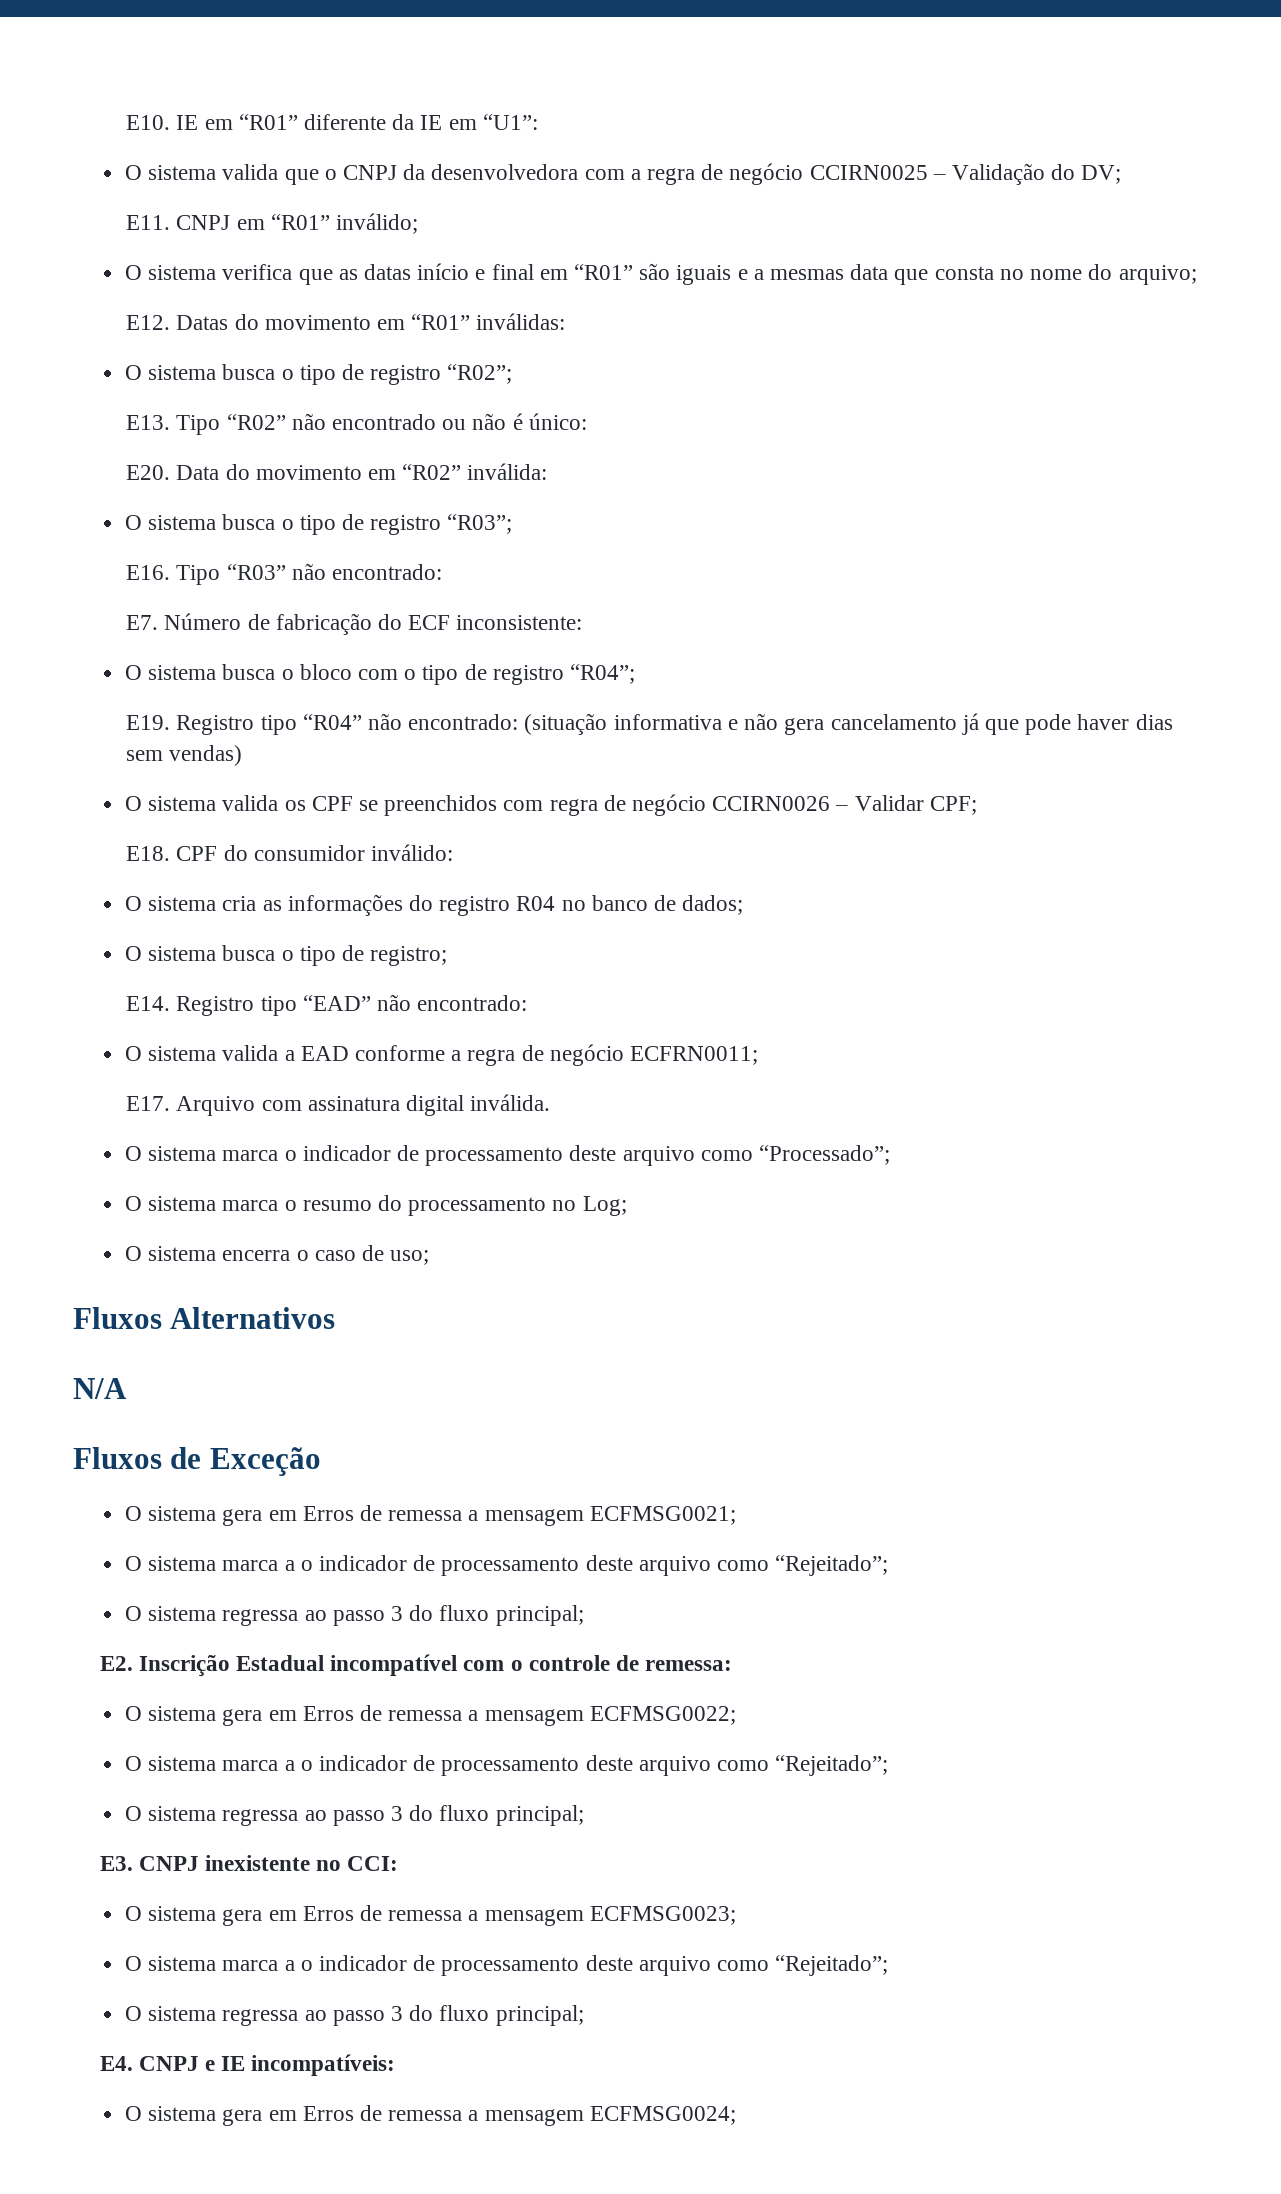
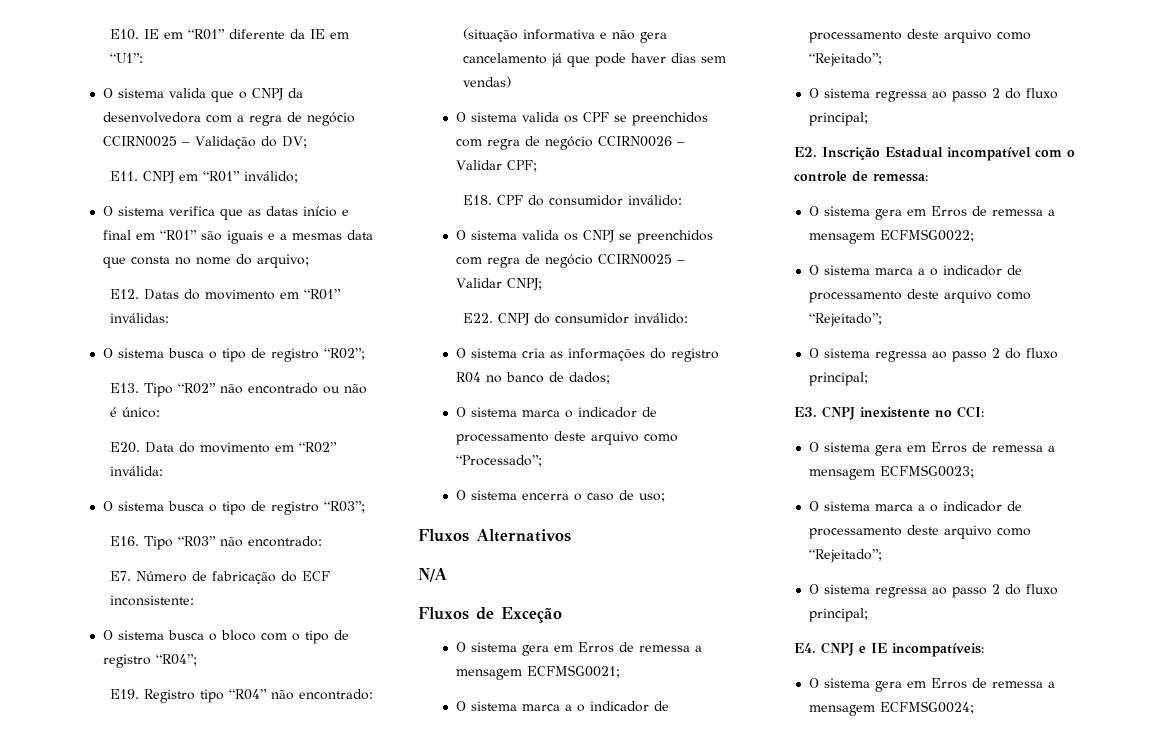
+ O sistema valida os CNPJ se preenchidos com regra de negócio CCIRN0025 – Validar CNPJ;
+ E22. CNPJ do consumidor inválido:
- O sistema busca o tipo de registro;
- E14. Registro tipo “EAD” não encontrado:
- O sistema valida a EAD conforme a regra de negócio ECFRN0011;
- E17. Arquivo com assinatura digital inválida.
- O sistema marca o resumo do processamento no Log;
  O sistema gera em Erros de remessa a mensagem ECFMSG0021;
  O sistema marca a o indicador de processamento deste arquivo como “Rejeitado”;
- O sistema regressa ao passo 3 do fluxo principal;
+ O sistema regressa ao passo 2 do fluxo principal;
  O sistema gera em Erros de remessa a mensagem ECFMSG0022;
  O sistema marca a o indicador de processamento deste arquivo como “Rejeitado”;
- O sistema regressa ao passo 3 do fluxo principal;
+ O sistema regressa ao passo 2 do fluxo principal;
  O sistema gera em Erros de remessa a mensagem ECFMSG0023;
  O sistema marca a o indicador de processamento deste arquivo como “Rejeitado”;
- O sistema regressa ao passo 3 do fluxo principal;
+ O sistema regressa ao passo 2 do fluxo principal;

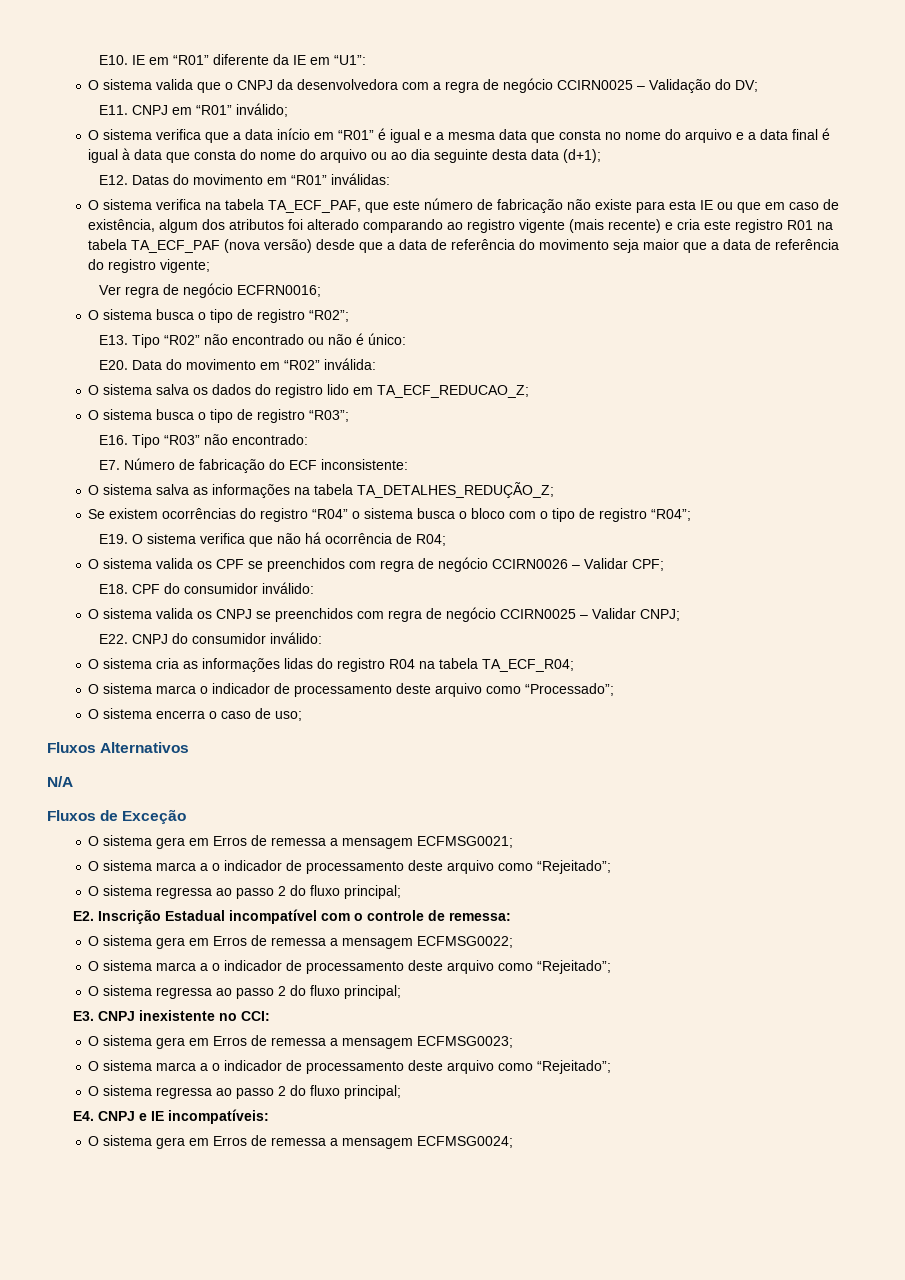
- O sistema verifica que as datas início e final em “R01” são iguais e a mesmas data que consta no nome do arquivo;
+ O sistema verifica que a data início em “R01” é igual e a mesma data que consta no nome do arquivo e a data final é igual à data que consta do nome do arquivo ou ao dia seguinte desta data (d+1);
+ O sistema verifica na tabela TA_ECF_PAF, que este número de fabricação não existe para esta IE ou que em caso de existência, algum dos atributos foi alterado comparando ao registro vigente (mais recente) e cria este registro R01 na tabela TA_ECF_PAF (nova versão) desde que a data de referência do movimento seja maior que a data de referência do registro vigente;
+ Ver regra de negócio ECFRN0016;
+ O sistema salva os dados do registro lido em TA_ECF_REDUCAO_Z;
- O sistema busca o bloco com o tipo de registro “R04”;
+ O sistema salva as informações na tabela TA_DETALHES_REDUÇÃO_Z;
+ Se existem ocorrências do registro “R04” o sistema busca o bloco com o tipo de registro “R04”;
- E19. Registro tipo “R04” não encontrado: (situação informativa e não gera cancelamento já que pode haver dias sem vendas)
+ E19. O sistema verifica que não há ocorrência de R04;
- O sistema cria as informações do registro R04 no banco de dados;
+ O sistema cria as informações lidas do registro R04 na tabela TA_ECF_R04;

